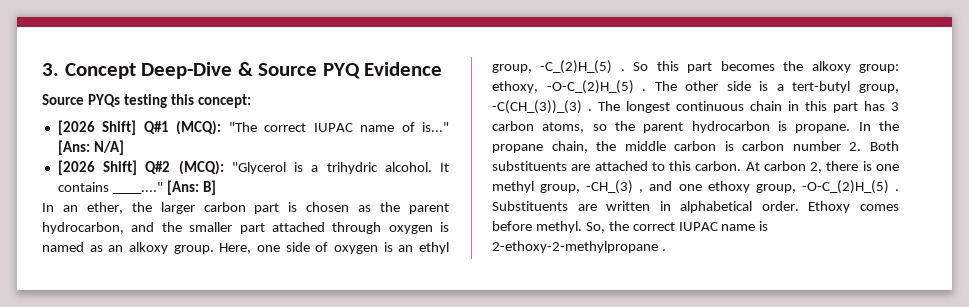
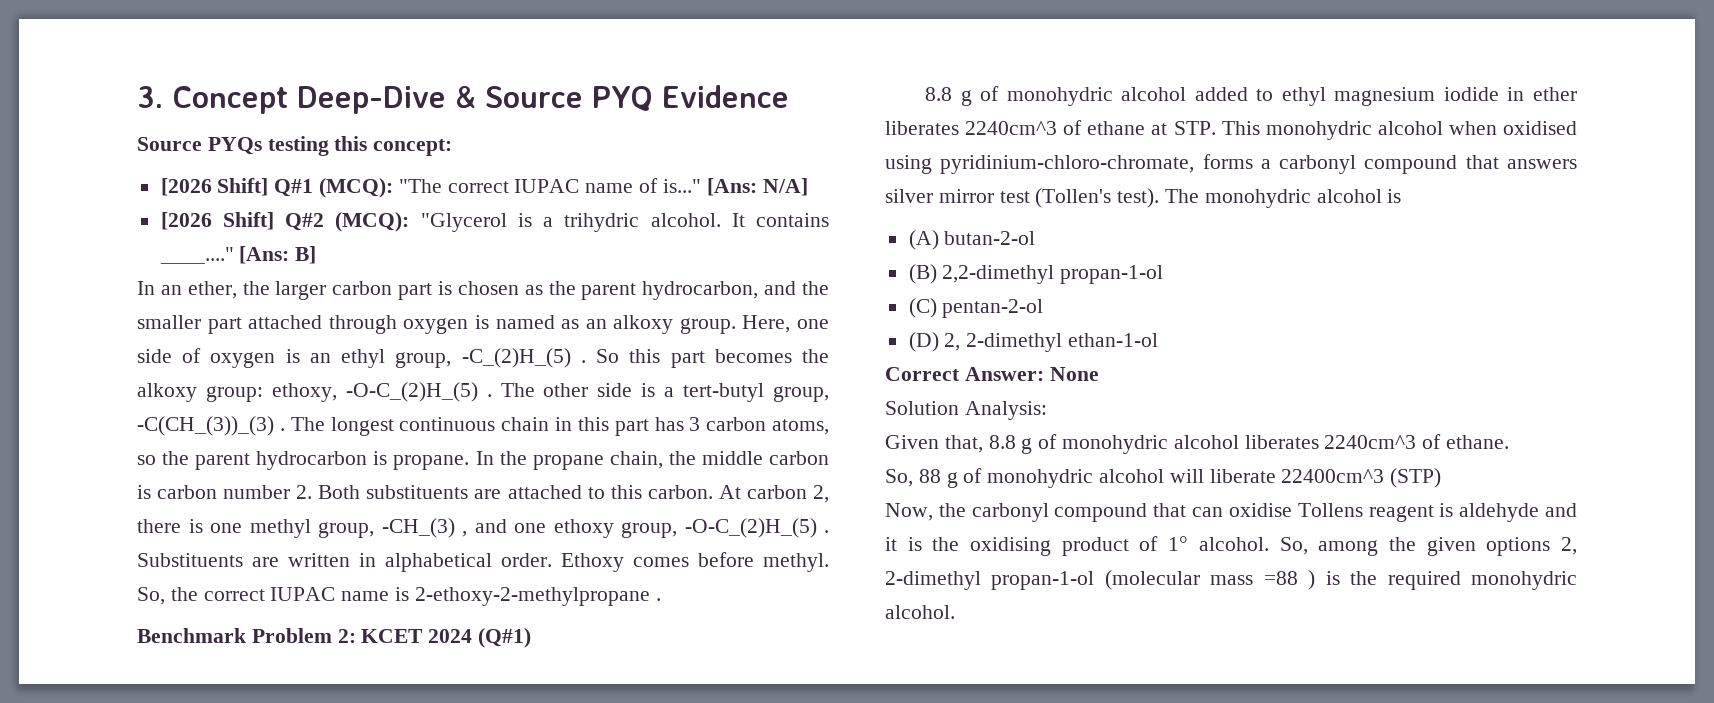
+ Benchmark Problem 2: KCET 2024 (Q#1)
+ 8.8 g of monohydric alcohol added to ethyl magnesium iodide in ether liberates 2240cm^3 of ethane at STP. This monohydric alcohol when oxidised using pyridinium-chloro-chromate, forms a carbonyl compound that answers silver mirror test (Tollen's test). The monohydric alcohol is
+ (A) butan-2-ol
+ (B) 2,2-dimethyl propan-1-ol
+ (C) pentan-2-ol
+ (D) 2, 2-dimethyl ethan-1-ol
+ Correct Answer: None
+ Solution Analysis:
+ Given that, 8.8 g of monohydric alcohol liberates 2240cm^3 of ethane.
+ So, 88 g of monohydric alcohol will liberate 22400cm^3 (STP)
+ Now, the carbonyl compound that can oxidise Tollens reagent is aldehyde and it is the oxidising product of 1° alcohol. So, among the given options 2, 2-dimethyl propan-1-ol (molecular mass =88 ) is the required monohydric alcohol.

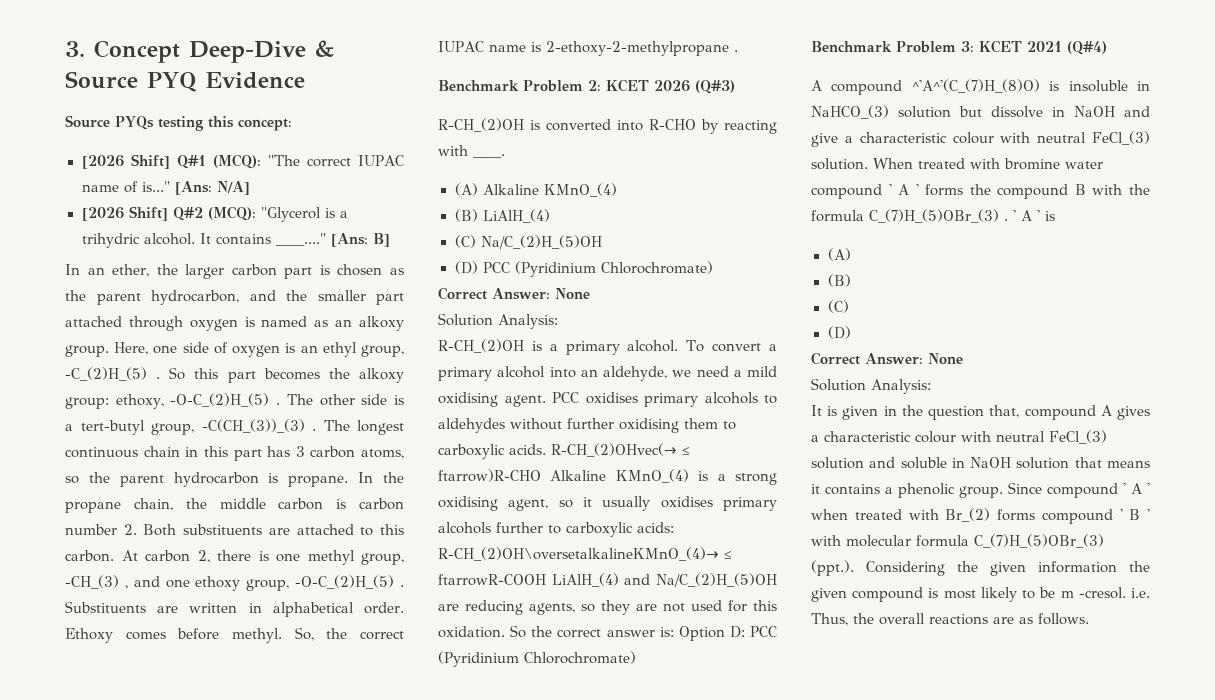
- Benchmark Problem 2: KCET 2024 (Q#1)
- 8.8 g of monohydric alcohol added to ethyl magnesium iodide in ether liberates 2240cm^3 of ethane at STP. This monohydric alcohol when oxidised using pyridinium-chloro-chromate, forms a carbonyl compound that answers silver mirror test (Tollen's test). The monohydric alcohol is
- (A) butan-2-ol
- (B) 2,2-dimethyl propan-1-ol
- (C) pentan-2-ol
- (D) 2, 2-dimethyl ethan-1-ol
+ Benchmark Problem 2: KCET 2026 (Q#3)
+ R-CH_(2)OH is converted into R-CHO by reacting with ____.
+ (A) Alkaline KMnO_(4)
+ (B) LiAlH_(4)
+ (C) Na/C_(2)H_(5)OH
+ (D) PCC (Pyridinium Chlorochromate)
  Correct Answer: None
  Solution Analysis:
- Given that, 8.8 g of monohydric alcohol liberates 2240cm^3 of ethane.
- So, 88 g of monohydric alcohol will liberate 22400cm^3 (STP)
- Now, the carbonyl compound that can oxidise Tollens reagent is aldehyde and it is the oxidising product of 1° alcohol. So, among the given options 2, 2-dimethyl propan-1-ol (molecular mass =88 ) is the required monohydric alcohol.
+ R-CH_(2)OH is a primary alcohol. To convert a primary alcohol into an aldehyde, we need a mild oxidising agent. PCC oxidises primary alcohols to aldehydes without further oxidising them to carboxylic acids. R-CH_(2)OHvec(→ ≤ ftarrow)R-CHO Alkaline KMnO_(4) is a strong oxidising agent, so it usually oxidises primary alcohols further to carboxylic acids: R-CH_(2)OH\oversetalkalineKMnO_(4)→ ≤ ftarrowR-COOH LiAlH_(4) and Na/C_(2)H_(5)OH are reducing agents, so they are not used for this oxidation. So the correct answer is: Option D: PCC (Pyridinium Chlorochromate)
+ Benchmark Problem 3: KCET 2021 (Q#4)
+ A compound ^'A^'(C_(7)H_(8)O) is insoluble in NaHCO_(3) solution but dissolve in NaOH and give a characteristic colour with neutral FeCl_(3) solution. When treated with bromine water compound ' A ' forms the compound B with the formula C_(7)H_(5)OBr_(3) . ' A ' is
+ (A)
+ (B)
+ (C)
+ (D)
+ Correct Answer: None
+ Solution Analysis:
+ It is given in the question that, compound A gives a characteristic colour with neutral FeCl_(3) solution and soluble in NaOH solution that means it contains a phenolic group. Since compound ' A ' when treated with Br_(2) forms compound ' B ' with molecular formula C_(7)H_(5)OBr_(3) (ppt.). Considering the given information the given compound is most likely to be m -cresol. i.e. Thus, the overall reactions are as follows.

